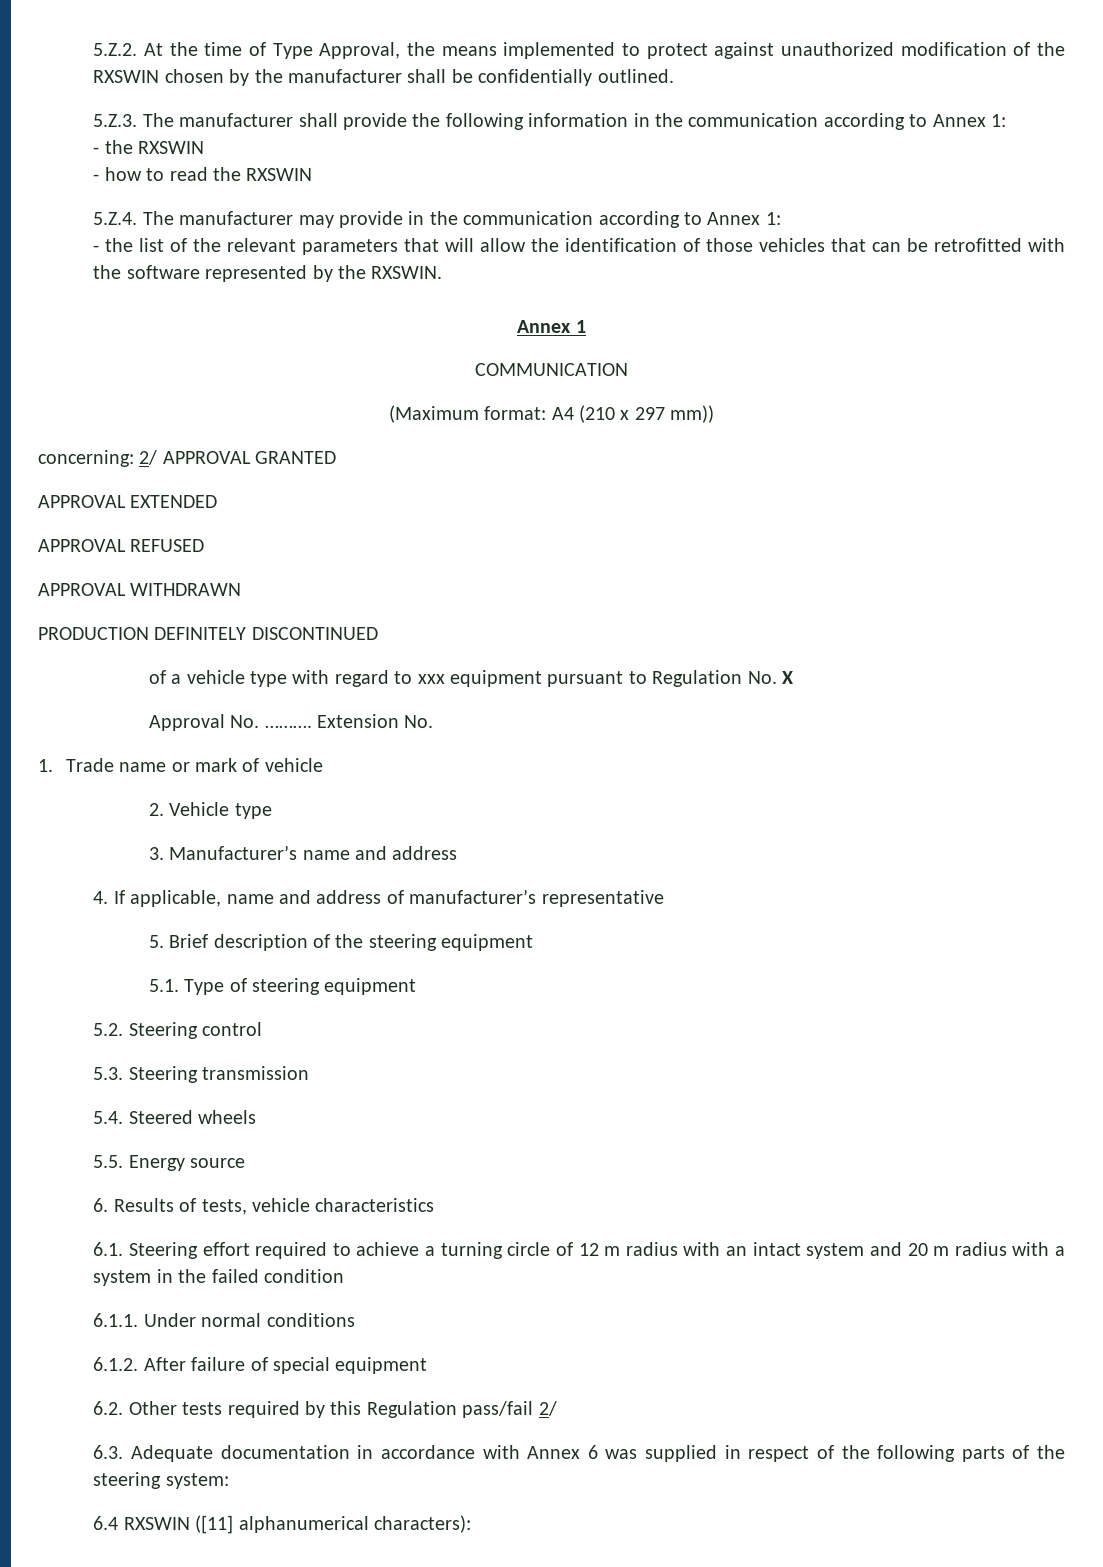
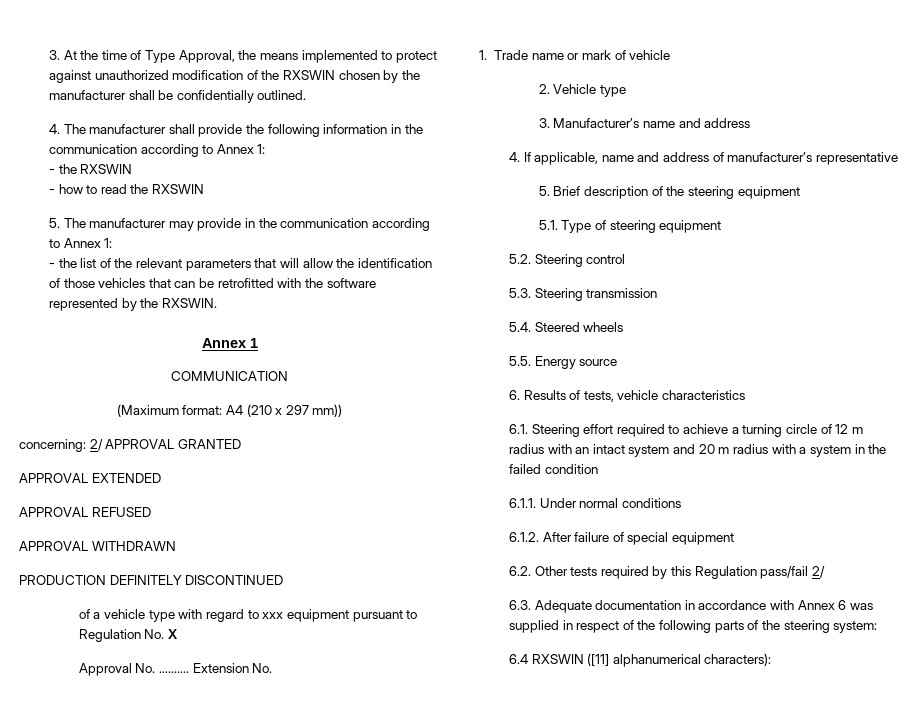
- 5.Z.2. At the time of Type Approval, the means implemented to protect against unauthorized modification of the RXSWIN chosen by the manufacturer shall be confidentially outlined.
+ 3. At the time of Type Approval, the means implemented to protect against unauthorized modification of the RXSWIN chosen by the manufacturer shall be confidentially outlined.
- 5.Z.3. The manufacturer shall provide the following information in the communication according to Annex 1:
+ 4. The manufacturer shall provide the following information in the communication according to Annex 1:
- 5.Z.4. The manufacturer may provide in the communication according to Annex 1:
+ 5. The manufacturer may provide in the communication according to Annex 1:

